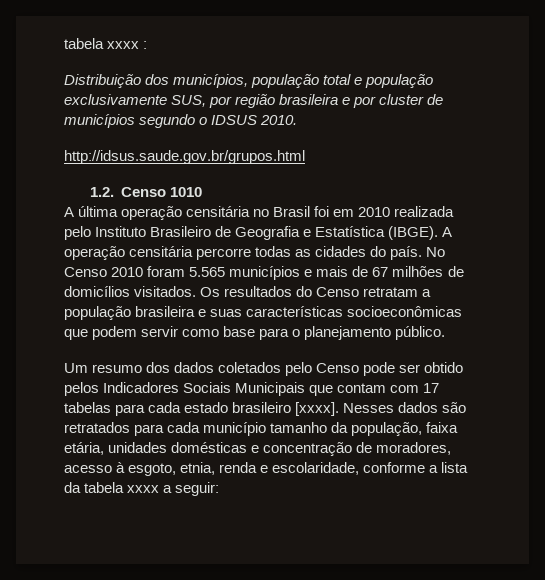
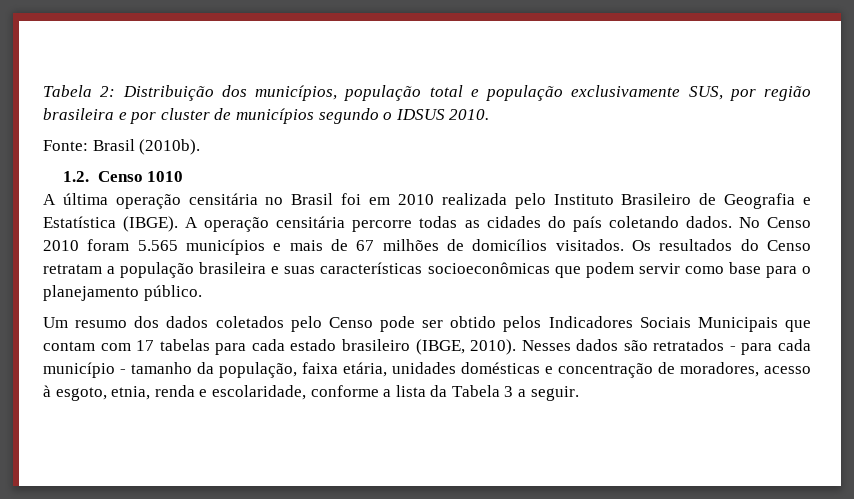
- tabela xxxx :
- Distribuição dos municípios, população total e população exclusivamente SUS, por região brasileira e por cluster de municípios segundo o IDSUS 2010.
+ Tabela 2: Distribuição dos municípios, população total e população exclusivamente SUS, por região brasileira e por cluster de municípios segundo o IDSUS 2010.
- http://idsus.saude.gov.br/grupos.html
+ Fonte: Brasil (2010b).
- A operação censitária percorre todas as cidades do país.
+ A operação censitária percorre todas as cidades do país coletando dados.
- Um resumo dos dados coletados pelo Censo pode ser obtido pelos Indicadores Sociais Municipais que contam com 17 tabelas para cada estado brasileiro [xxxx].
+ Um resumo dos dados coletados pelo Censo pode ser obtido pelos Indicadores Sociais Municipais que contam com 17 tabelas para cada estado brasileiro (IBGE, 2010).
- Nesses dados são retratados para cada município tamanho da população, faixa etária, unidades domésticas e concentração de moradores, acesso à esgoto, etnia, renda e escolaridade, conforme a lista da tabela xxxx a seguir:
+ Nesses dados são retratados - para cada município - tamanho da população, faixa etária, unidades domésticas e concentração de moradores, acesso à esgoto, etnia, renda e escolaridade, conforme a lista da Tabela 3 a seguir.

